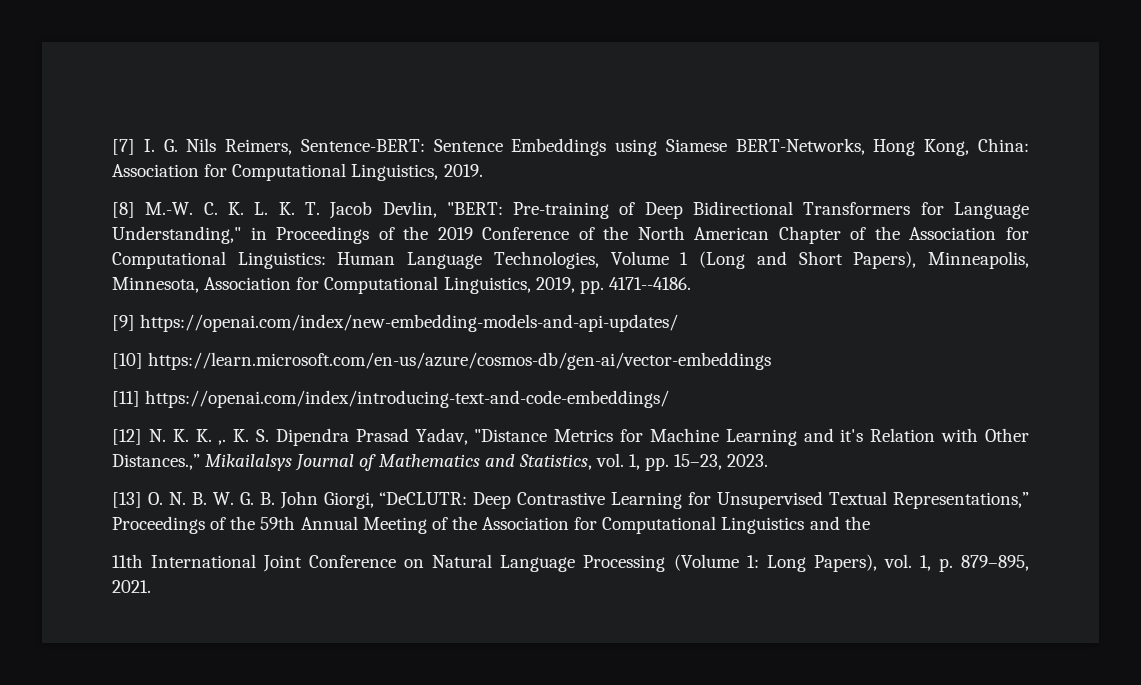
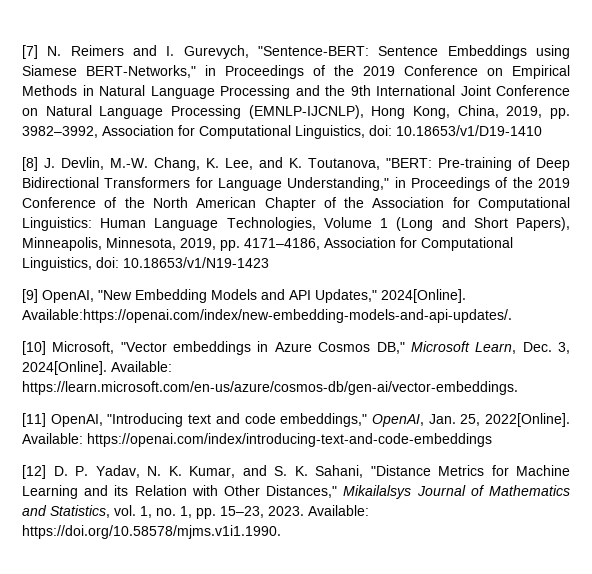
- [7] I. G. Nils Reimers, Sentence-BERT: Sentence Embeddings using Siamese BERT-Networks, Hong Kong, China: Association for Computational Linguistics, 2019.
+ [7] N. Reimers and I. Gurevych, "Sentence-BERT: Sentence Embeddings using Siamese BERT-Networks," in Proceedings of the 2019 Conference on Empirical Methods in Natural Language Processing and the 9th International Joint Conference on Natural Language Processing (EMNLP-IJCNLP), Hong Kong, China, 2019, pp. 3982–3992, Association for Computational Linguistics, doi: 10.18653/v1/D19-1410
- [8] M.-W. C. K. L. K. T. Jacob Devlin, "BERT: Pre-training of Deep Bidirectional Transformers for Language Understanding," in Proceedings of the 2019 Conference of the North American Chapter of the Association for Computational Linguistics: Human Language Technologies, Volume 1 (Long and Short Papers), Minneapolis, Minnesota, Association for Computational Linguistics, 2019, pp. 4171--4186.
- [9] https://openai.com/index/new-embedding-models-and-api-updates/
- [10] https://learn.microsoft.com/en-us/azure/cosmos-db/gen-ai/vector-embeddings
- [11] https://openai.com/index/introducing-text-and-code-embeddings/
- [12] N. K. K. ,. K. S. Dipendra Prasad Yadav, "Distance Metrics for Machine Learning and it's Relation with Other Distances.,” Mikailalsys Journal of Mathematics and Statistics, vol. 1, pp. 15–23, 2023.
- [13] O. N. B. W. G. B. John Giorgi, “DeCLUTR: Deep Contrastive Learning for Unsupervised Textual Representations,” Proceedings of the 59th Annual Meeting of the Association for Computational Linguistics and the
- 11th International Joint Conference on Natural Language Processing (Volume 1: Long Papers), vol. 1, p. 879–895, 2021.
+ [8] J. Devlin, M.-W. Chang, K. Lee, and K. Toutanova, "BERT: Pre-training of Deep Bidirectional Transformers for Language Understanding," in Proceedings of the 2019 Conference of the North American Chapter of the Association for Computational Linguistics: Human Language Technologies, Volume 1 (Long and Short Papers), Minneapolis, Minnesota, 2019, pp. 4171–4186, Association for Computational Linguistics, doi: 10.18653/v1/N19-1423
+ [9] OpenAI, "New Embedding Models and API Updates," 2024[Online]. Available:https://openai.com/index/new-embedding-models-and-api-updates/.
+ [10] Microsoft, "Vector embeddings in Azure Cosmos DB," Microsoft Learn, Dec. 3, 2024[Online]. Available: https://learn.microsoft.com/en-us/azure/cosmos-db/gen-ai/vector-embeddings.
+ [11] OpenAI, "Introducing text and code embeddings," OpenAI, Jan. 25, 2022[Online]. Available: https://openai.com/index/introducing-text-and-code-embeddings
+ [12] D. P. Yadav, N. K. Kumar, and S. K. Sahani, "Distance Metrics for Machine Learning and its Relation with Other Distances," Mikailalsys Journal of Mathematics and Statistics, vol. 1, no. 1, pp. 15–23, 2023. Available: https://doi.org/10.58578/mjms.v1i1.1990.

